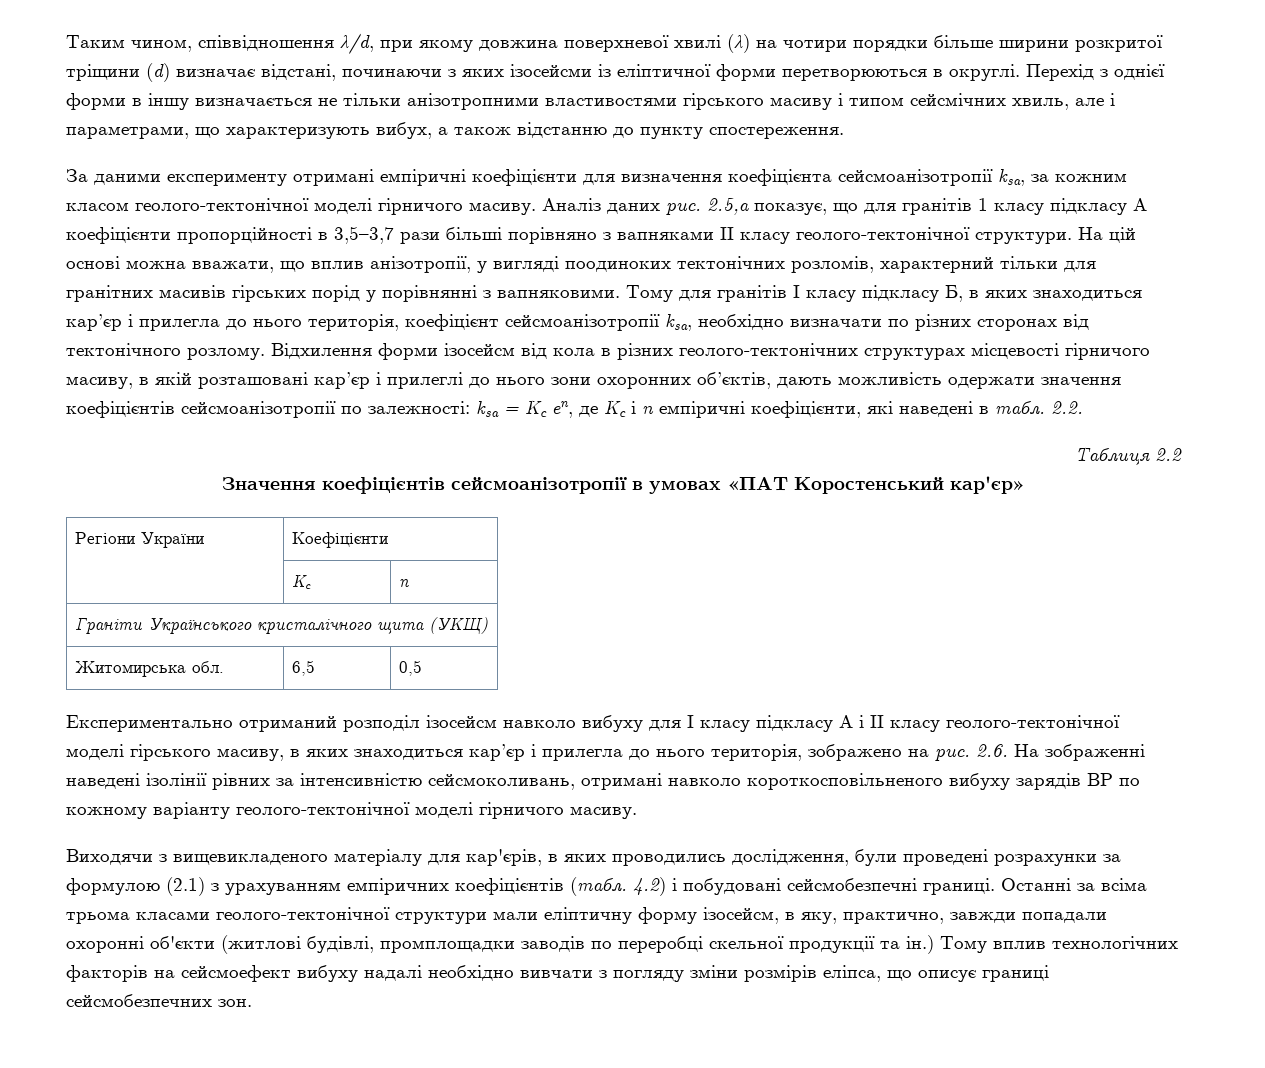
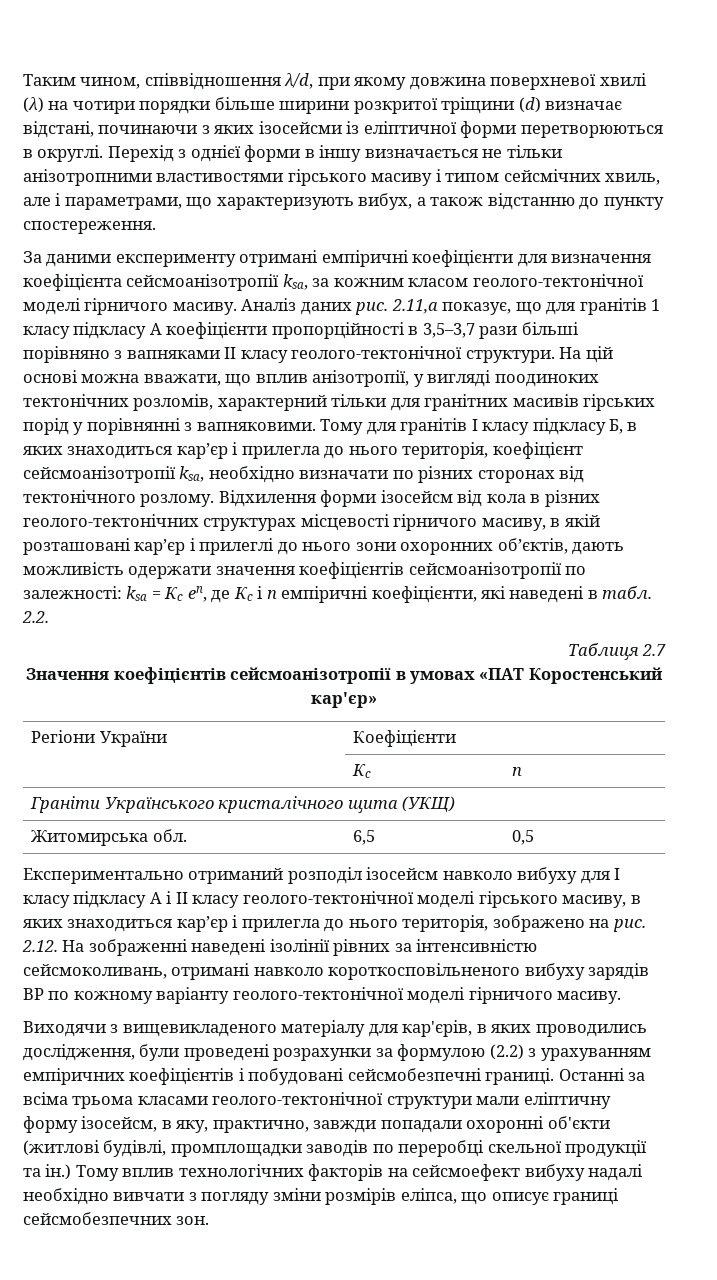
- 2.5,а показує, що для гранітів 1 класу підкласу А коефіцієнти пропорційності в 3,5–3,7 рази більші порівняно з вапняками II класу геолого-тектонічної структури.
+ 2.11,а показує, що для гранітів 1 класу підкласу А коефіцієнти пропорційності в 3,5–3,7 рази більші порівняно з вапняками II класу геолого-тектонічної структури.
- Таблиця 2.2
+ Таблиця 2.7
- 2.6. На зображенні наведені ізолінії рівних за інтенсивністю сейсмоколивань, отримані навколо короткосповільненого вибуху зарядів ВР по кожному варіанту геолого-тектонічної моделі гірничого масиву.
+ 2.12. На зображенні наведені ізолінії рівних за інтенсивністю сейсмоколивань, отримані навколо короткосповільненого вибуху зарядів ВР по кожному варіанту геолого-тектонічної моделі гірничого масиву.
- Виходячи з вищевикладеного матеріалу для кар'єрів, в яких проводились дослідження, були проведені розрахунки за формулою (2.1) з урахуванням емпіричних коефіцієнтів (табл. 4.2) і побудовані сейсмобезпечні границі.
+ Виходячи з вищевикладеного матеріалу для кар'єрів, в яких проводились дослідження, були проведені розрахунки за формулою (2.2) з урахуванням емпіричних коефіцієнтів і побудовані сейсмобезпечні границі.

